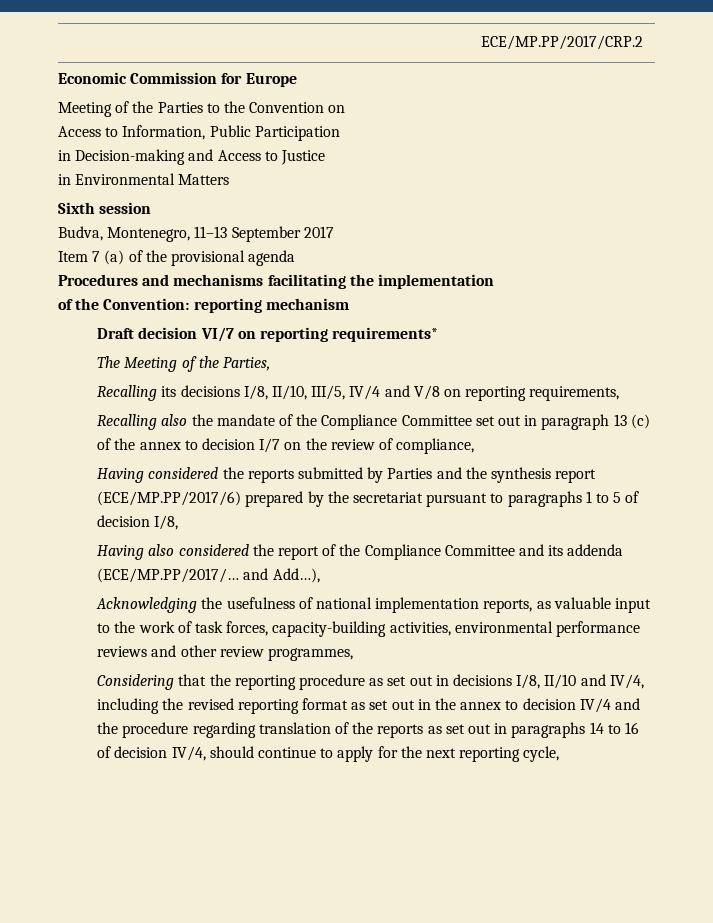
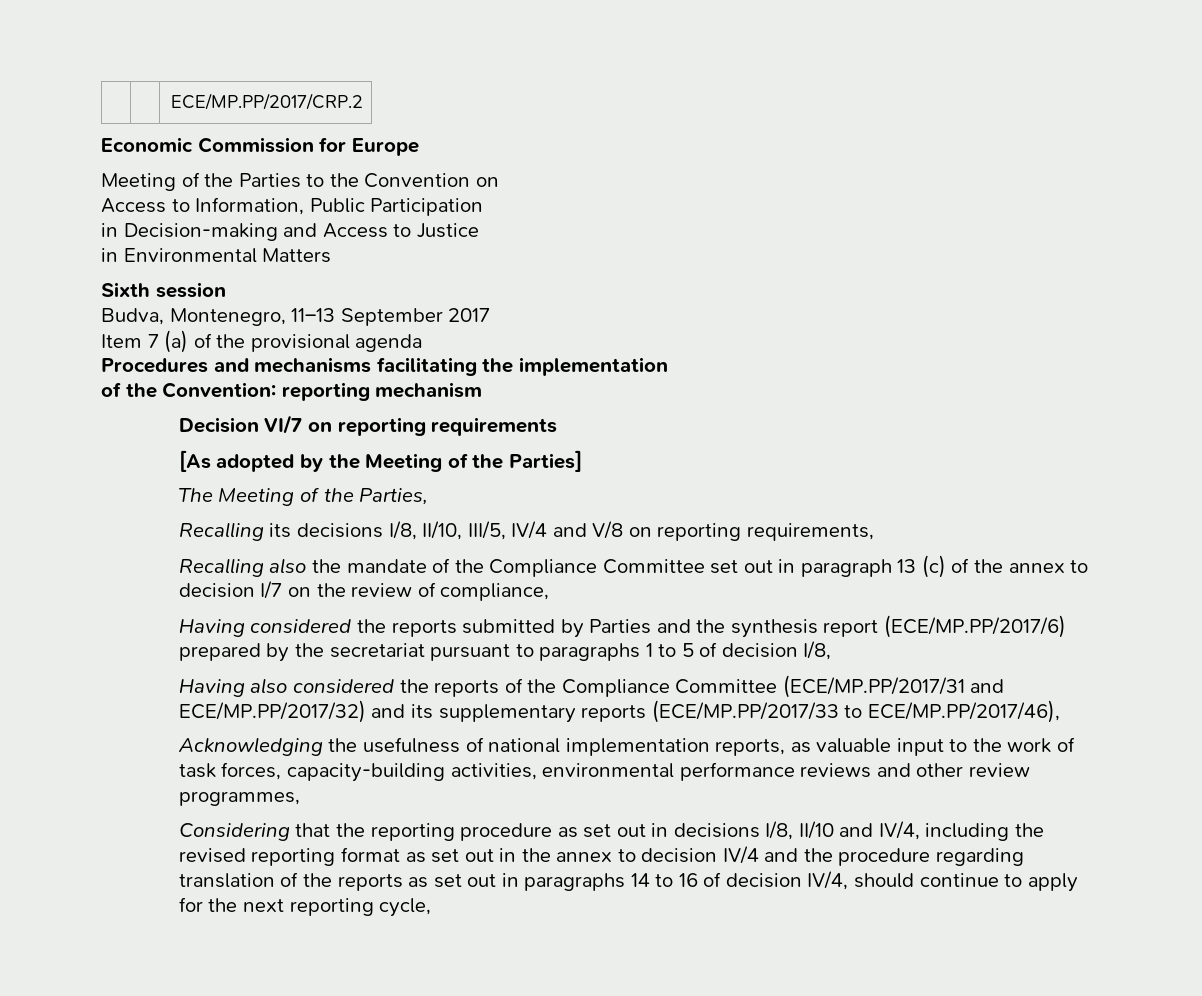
- Draft decision VI/7 on reporting requirements*
+ Decision VI/7 on reporting requirements
+ [As adopted by the Meeting of the Parties]
- Having also considered the report of the Compliance Committee and its addenda (ECE/MP.PP/2017/… and Add…),
+ Having also considered the reports of the Compliance Committee (ECE/MP.PP/2017/31 and ECE/MP.PP/2017/32) and its supplementary reports (ECE/MP.PP/2017/33 to ECE/MP.PP/2017/46),

